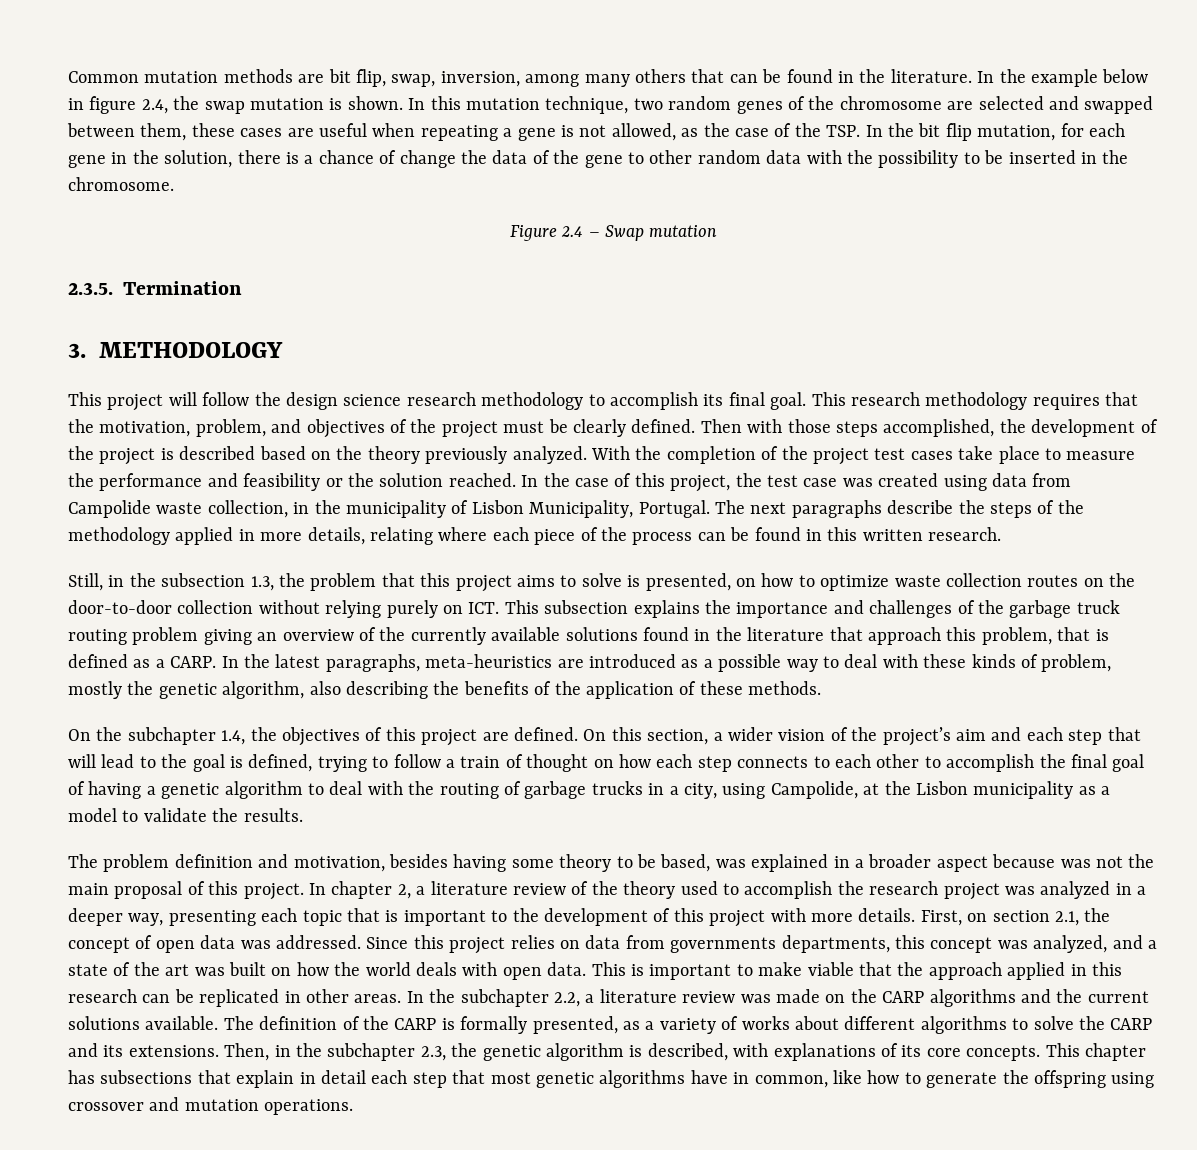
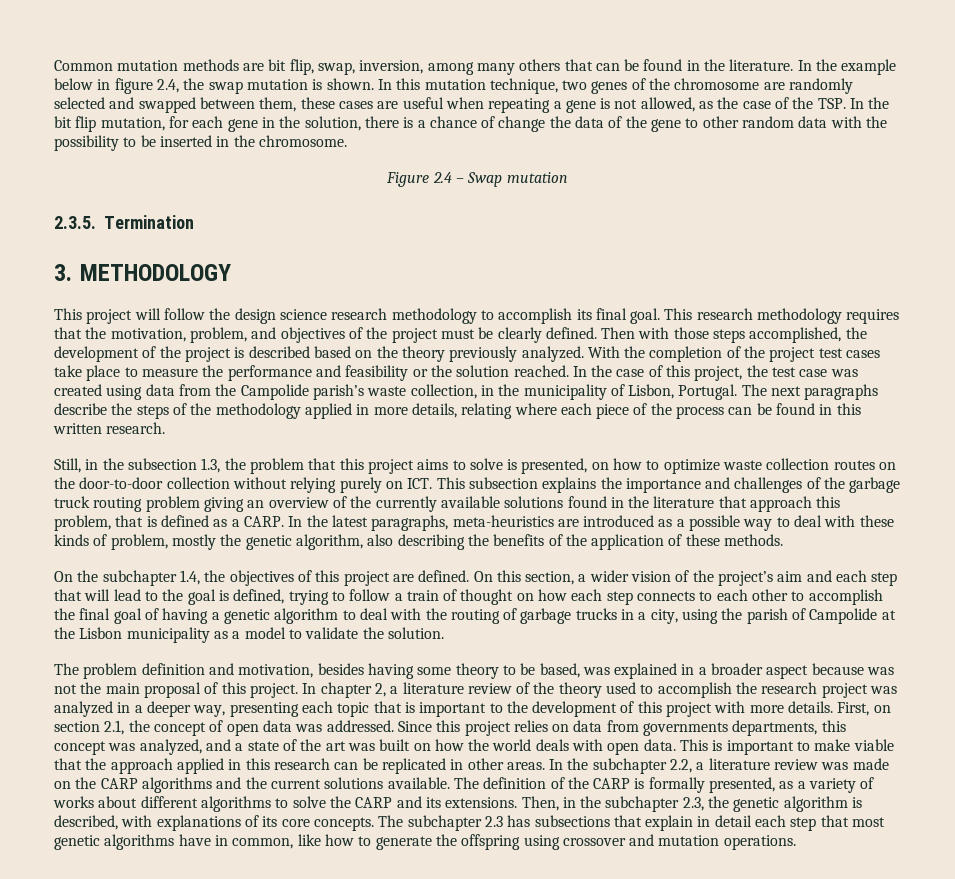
- In this mutation technique, two random genes of the chromosome are selected and swapped between them, these cases are useful when repeating a gene is not allowed, as the case of the TSP. In the bit flip mutation, for each gene in the solution, there is a chance of change the data of the gene to other random data with the possibility to be inserted in the chromosome.
+ In this mutation technique, two genes of the chromosome are randomly selected and swapped between them, these cases are useful when repeating a gene is not allowed, as the case of the TSP. In the bit flip mutation, for each gene in the solution, there is a chance of change the data of the gene to other random data with the possibility to be inserted in the chromosome.
- In the case of this project, the test case was created using data from Campolide waste collection, in the municipality of Lisbon Municipality, Portugal.
+ In the case of this project, the test case was created using data from the Campolide parish’s waste collection, in the municipality of Lisbon, Portugal.
- On this section, a wider vision of the project’s aim and each step that will lead to the goal is defined, trying to follow a train of thought on how each step connects to each other to accomplish the final goal of having a genetic algorithm to deal with the routing of garbage trucks in a city, using Campolide, at the Lisbon municipality as a model to validate the results.
+ On this section, a wider vision of the project’s aim and each step that will lead to the goal is defined, trying to follow a train of thought on how each step connects to each other to accomplish the final goal of having a genetic algorithm to deal with the routing of garbage trucks in a city, using the parish of Campolide at the Lisbon municipality as a model to validate the solution.
- This chapter has subsections that explain in detail each step that most genetic algorithms have in common, like how to generate the offspring using crossover and mutation operations.
+ The subchapter 2.3 has subsections that explain in detail each step that most genetic algorithms have in common, like how to generate the offspring using crossover and mutation operations.

